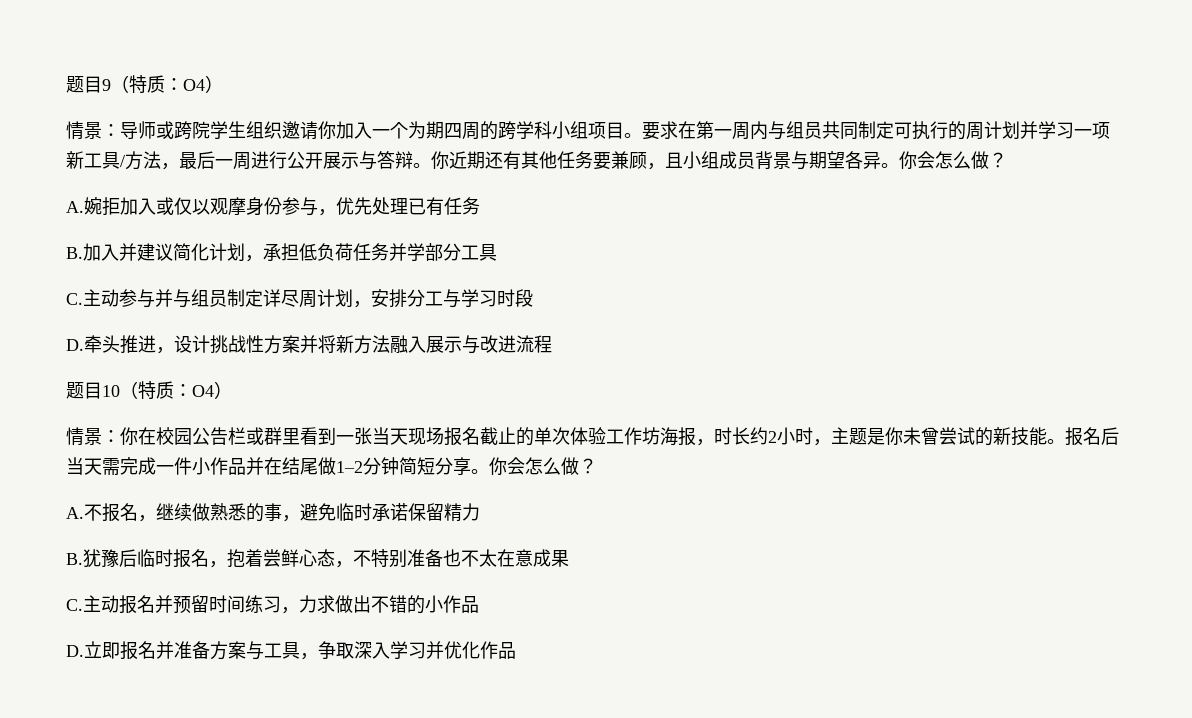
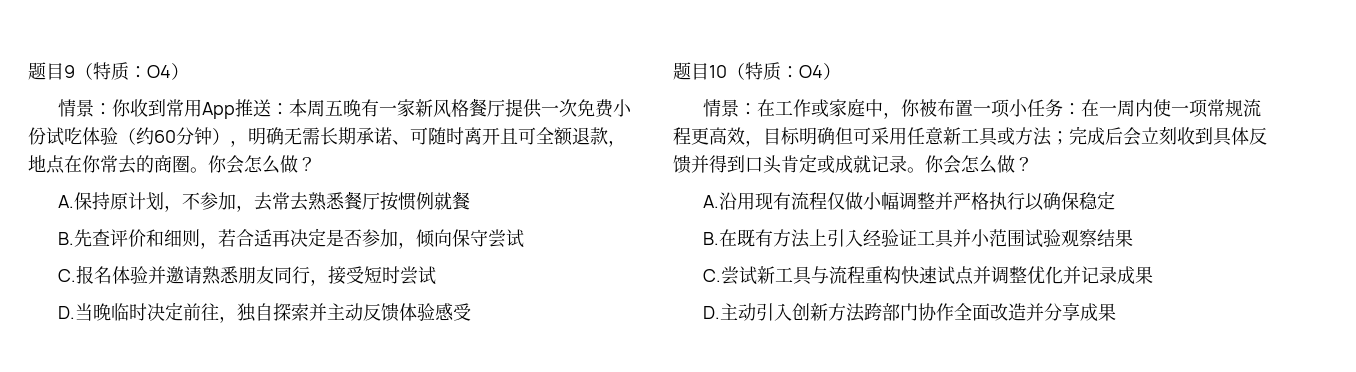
- 情景：导师或跨院学生组织邀请你加入一个为期四周的跨学科小组项目。要求在第一周内与组员共同制定可执行的周计划并学习一项新工具/方法，最后一周进行公开展示与答辩。你近期还有其他任务要兼顾，且小组成员背景与期望各异。你会怎么做？
- A.婉拒加入或仅以观摩身份参与，优先处理已有任务
- B.加入并建议简化计划，承担低负荷任务并学部分工具
- C.主动参与并与组员制定详尽周计划，安排分工与学习时段
- D.牵头推进，设计挑战性方案并将新方法融入展示与改进流程
+ 情景：你收到常用App推送：本周五晚有一家新风格餐厅提供一次免费小份试吃体验（约60分钟），明确无需长期承诺、可随时离开且可全额退款，地点在你常去的商圈。你会怎么做？
+ A.保持原计划，不参加，去常去熟悉餐厅按惯例就餐
+ B.先查评价和细则，若合适再决定是否参加，倾向保守尝试
+ C.报名体验并邀请熟悉朋友同行，接受短时尝试
+ D.当晚临时决定前往，独自探索并主动反馈体验感受
- 情景：你在校园公告栏或群里看到一张当天现场报名截止的单次体验工作坊海报，时长约2小时，主题是你未曾尝试的新技能。报名后当天需完成一件小作品并在结尾做1–2分钟简短分享。你会怎么做？
- A.不报名，继续做熟悉的事，避免临时承诺保留精力
- B.犹豫后临时报名，抱着尝鲜心态，不特别准备也不太在意成果
- C.主动报名并预留时间练习，力求做出不错的小作品
- D.立即报名并准备方案与工具，争取深入学习并优化作品
+ 情景：在工作或家庭中，你被布置一项小任务：在一周内使一项常规流程更高效，目标明确但可采用任意新工具或方法；完成后会立刻收到具体反馈并得到口头肯定或成就记录。你会怎么做？
+ A.沿用现有流程仅做小幅调整并严格执行以确保稳定
+ B.在既有方法上引入经验证工具并小范围试验观察结果
+ C.尝试新工具与流程重构快速试点并调整优化并记录成果
+ D.主动引入创新方法跨部门协作全面改造并分享成果

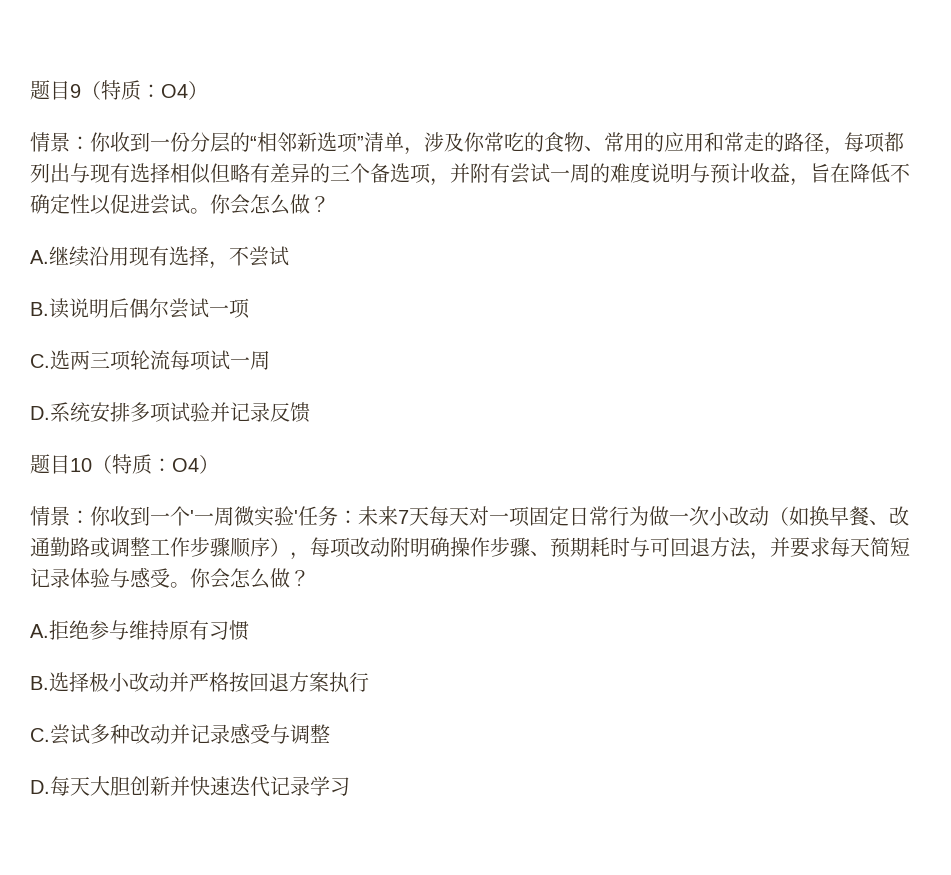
- 情景：你收到常用App推送：本周五晚有一家新风格餐厅提供一次免费小份试吃体验（约60分钟），明确无需长期承诺、可随时离开且可全额退款，地点在你常去的商圈。你会怎么做？
- A.保持原计划，不参加，去常去熟悉餐厅按惯例就餐
- B.先查评价和细则，若合适再决定是否参加，倾向保守尝试
- C.报名体验并邀请熟悉朋友同行，接受短时尝试
- D.当晚临时决定前往，独自探索并主动反馈体验感受
+ 情景：你收到一份分层的“相邻新选项”清单，涉及你常吃的食物、常用的应用和常走的路径，每项都列出与现有选择相似但略有差异的三个备选项，并附有尝试一周的难度说明与预计收益，旨在降低不确定性以促进尝试。你会怎么做？
+ A.继续沿用现有选择，不尝试
+ B.读说明后偶尔尝试一项
+ C.选两三项轮流每项试一周
+ D.系统安排多项试验并记录反馈
- 情景：在工作或家庭中，你被布置一项小任务：在一周内使一项常规流程更高效，目标明确但可采用任意新工具或方法；完成后会立刻收到具体反馈并得到口头肯定或成就记录。你会怎么做？
- A.沿用现有流程仅做小幅调整并严格执行以确保稳定
- B.在既有方法上引入经验证工具并小范围试验观察结果
- C.尝试新工具与流程重构快速试点并调整优化并记录成果
- D.主动引入创新方法跨部门协作全面改造并分享成果
+ 情景：你收到一个'一周微实验'任务：未来7天每天对一项固定日常行为做一次小改动（如换早餐、改通勤路或调整工作步骤顺序），每项改动附明确操作步骤、预期耗时与可回退方法，并要求每天简短记录体验与感受。你会怎么做？
+ A.拒绝参与维持原有习惯
+ B.选择极小改动并严格按回退方案执行
+ C.尝试多种改动并记录感受与调整
+ D.每天大胆创新并快速迭代记录学习

